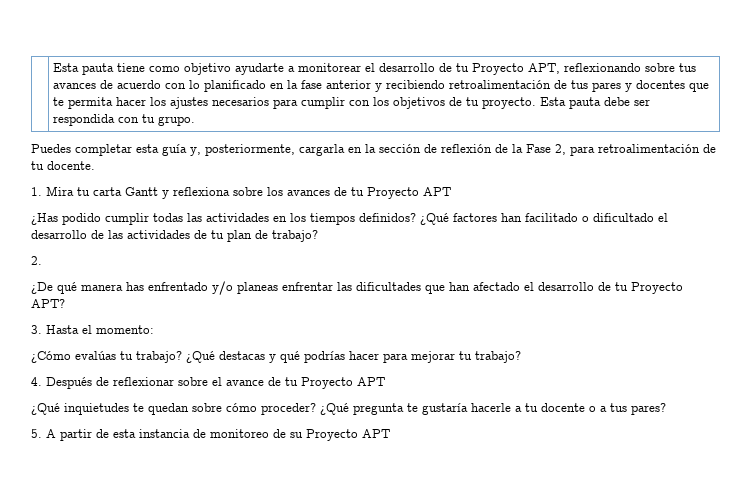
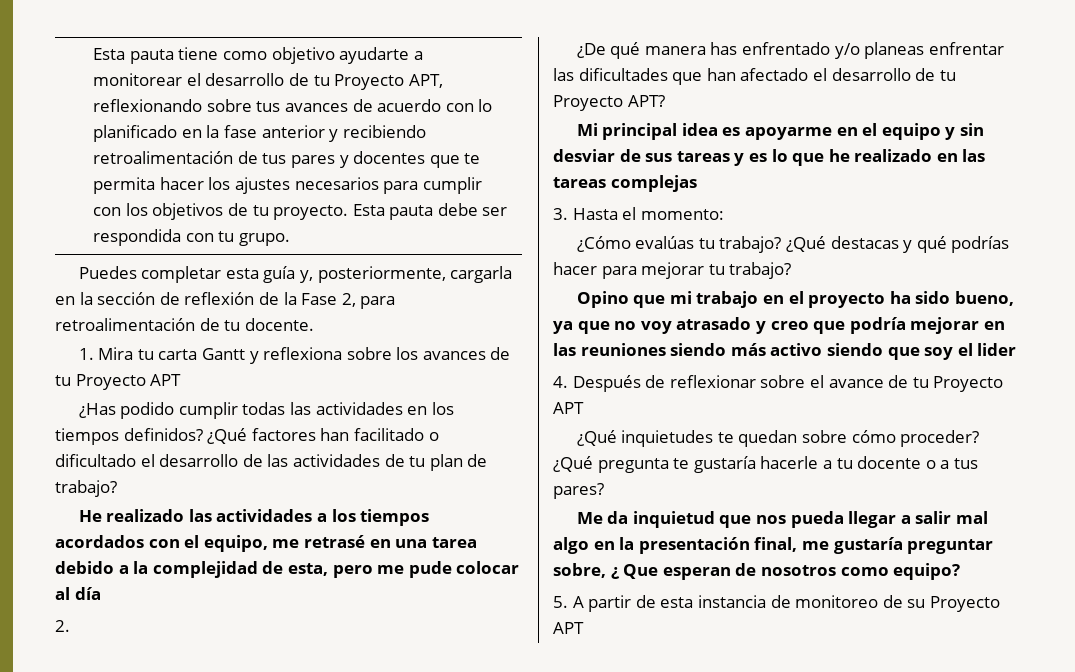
+ He realizado las actividades a los tiempos acordados con el equipo, me retrasé en una tarea debido a la complejidad de esta, pero me pude colocar al día
+ Mi principal idea es apoyarme en el equipo y sin desviar de sus tareas y es lo que he realizado en las tareas complejas
+ Opino que mi trabajo en el proyecto ha sido bueno, ya que no voy atrasado y creo que podría mejorar en las reuniones siendo más activo siendo que soy el lider
+ Me da inquietud que nos pueda llegar a salir mal algo en la presentación final, me gustaría preguntar sobre, ¿ Que esperan de nosotros como equipo?

